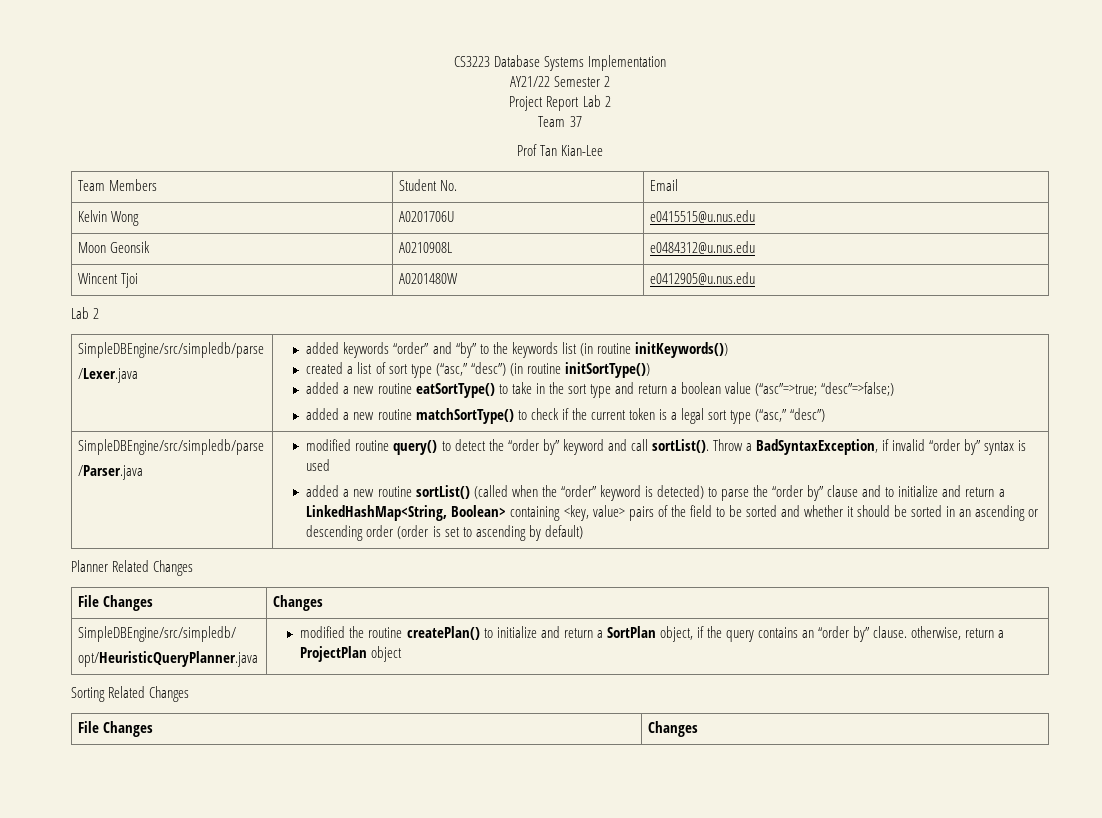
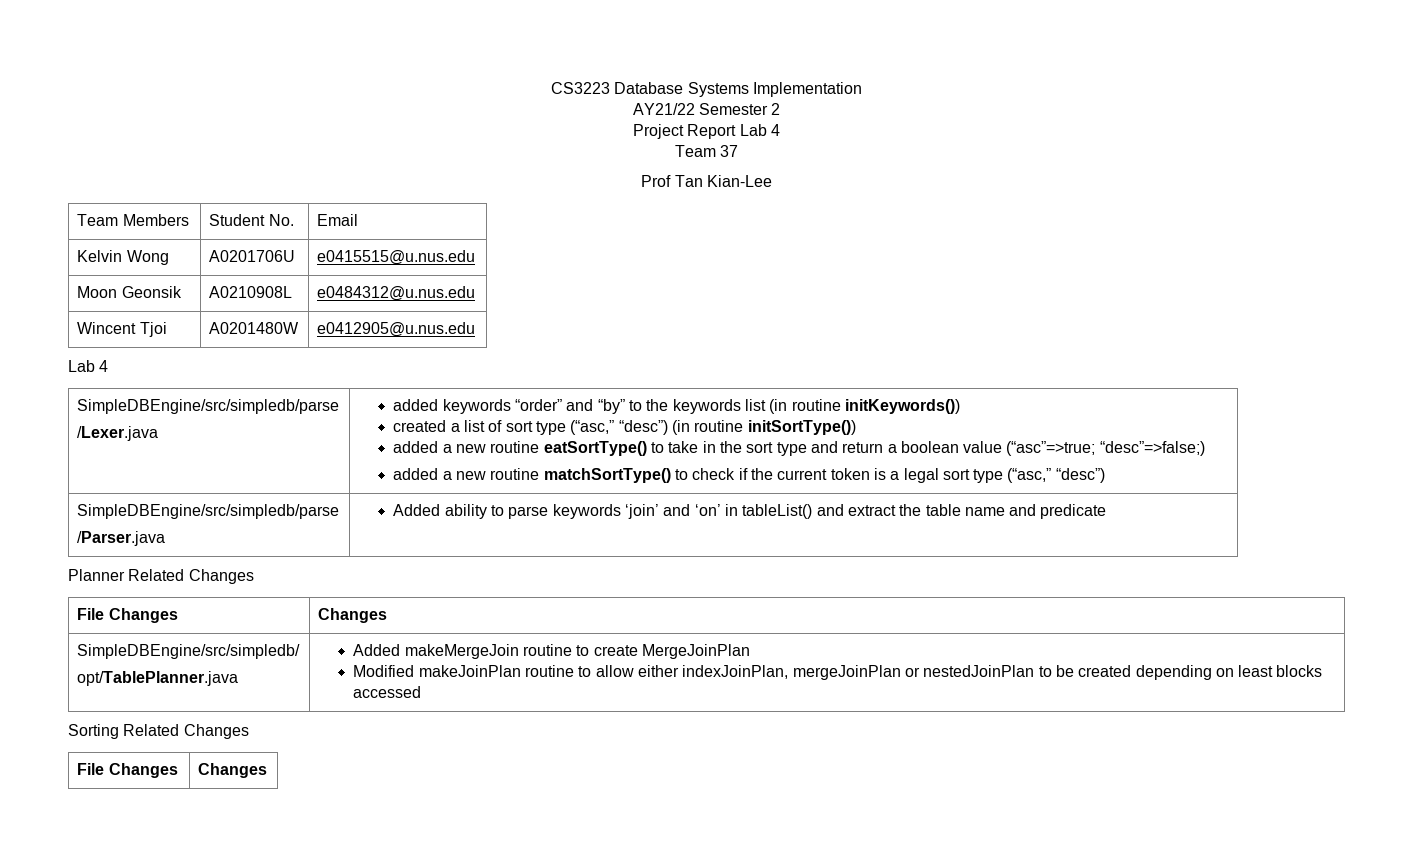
- Project Report Lab 2
+ Project Report Lab 4
  Wincent Tjoi | A0201480W | e0412905@u.nus.edu
- Lab 2
+ Lab 4
- modified routine query() to detect the “order by” keyword and call sortList(). Throw a BadSyntaxException, if invalid “order by” syntax is used
- added a new routine sortList() (called when the “order” keyword is detected) to parse the “order by” clause and to initialize and return a LinkedHashMap<String, Boolean> containing <key, value> pairs of the field to be sorted and whether it should be sorted in an ascending or descending order (order is set to ascending by default)
+ Added ability to parse keywords ‘join’ and ‘on’ in tableList() and extract the table name and predicate
  SimpleDBEngine/src/simpledb/
- opt/HeuristicQueryPlanner.java | modified the routine createPlan() to initialize and return a SortPlan object, if the query contains an “order by” clause. otherwise, return a ProjectPlan object
+ opt/TablePlanner.java | Added makeMergeJoin routine to create MergeJoinPlan
+ Modified makeJoinPlan routine to allow either indexJoinPlan, mergeJoinPlan or nestedJoinPlan to be created depending on least blocks accessed

